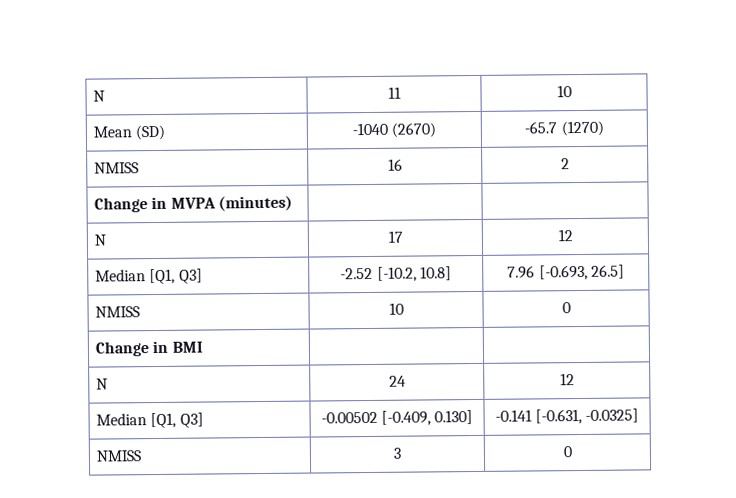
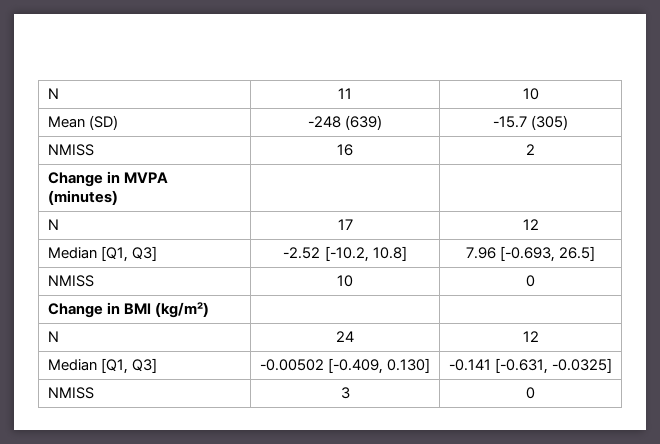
- Mean (SD) | -1040 (2670) | -65.7 (1270)
+ Mean (SD) | -248 (639) | -15.7 (305)
- Change in BMI | |
+ Change in BMI (kg/m²) | |

